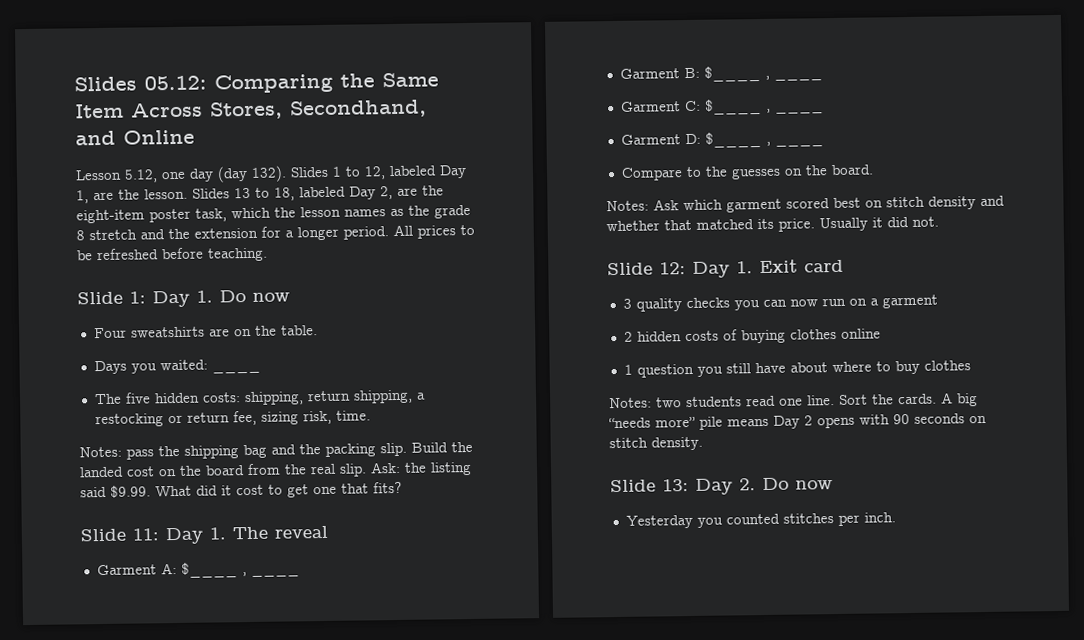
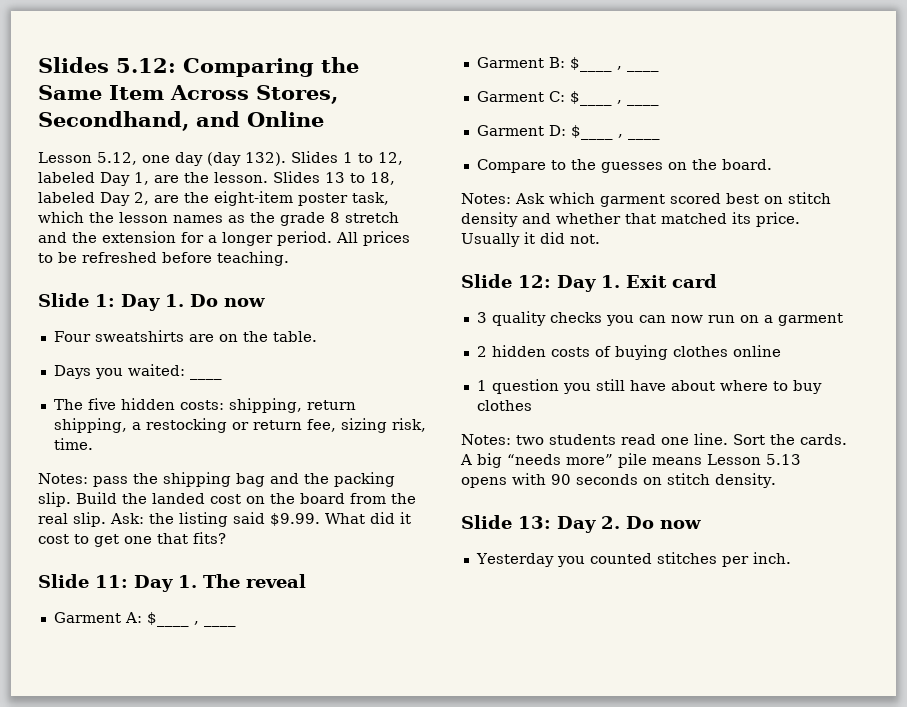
- Slides 05.12: Comparing the Same Item Across Stores, Secondhand, and Online
+ Slides 5.12: Comparing the Same Item Across Stores, Secondhand, and Online
- A big “needs more” pile means Day 2 opens with 90 seconds on stitch density.
+ A big “needs more” pile means Lesson 5.13 opens with 90 seconds on stitch density.

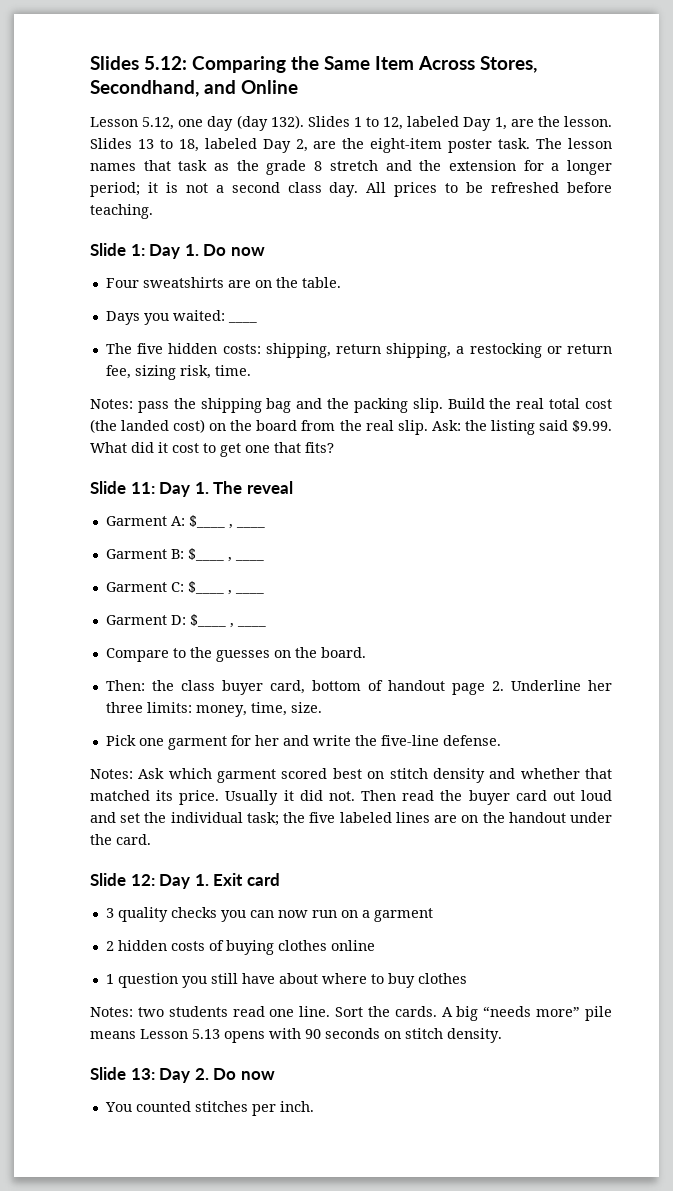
- Slides 13 to 18, labeled Day 2, are the eight-item poster task, which the lesson names as the grade 8 stretch and the extension for a longer period.
+ Slides 13 to 18, labeled Day 2, are the eight-item poster task. The lesson names that task as the grade 8 stretch and the extension for a longer period; it is not a second class day.
- Build the landed cost on the board from the real slip.
+ Build the real total cost (the landed cost) on the board from the real slip.
+ Then: the class buyer card, bottom of handout page 2. Underline her three limits: money, time, size.
+ Pick one garment for her and write the five-line defense.
+ Then read the buyer card out loud and set the individual task; the five labeled lines are on the handout under the card.
- Yesterday you counted stitches per inch.
+ You counted stitches per inch.

